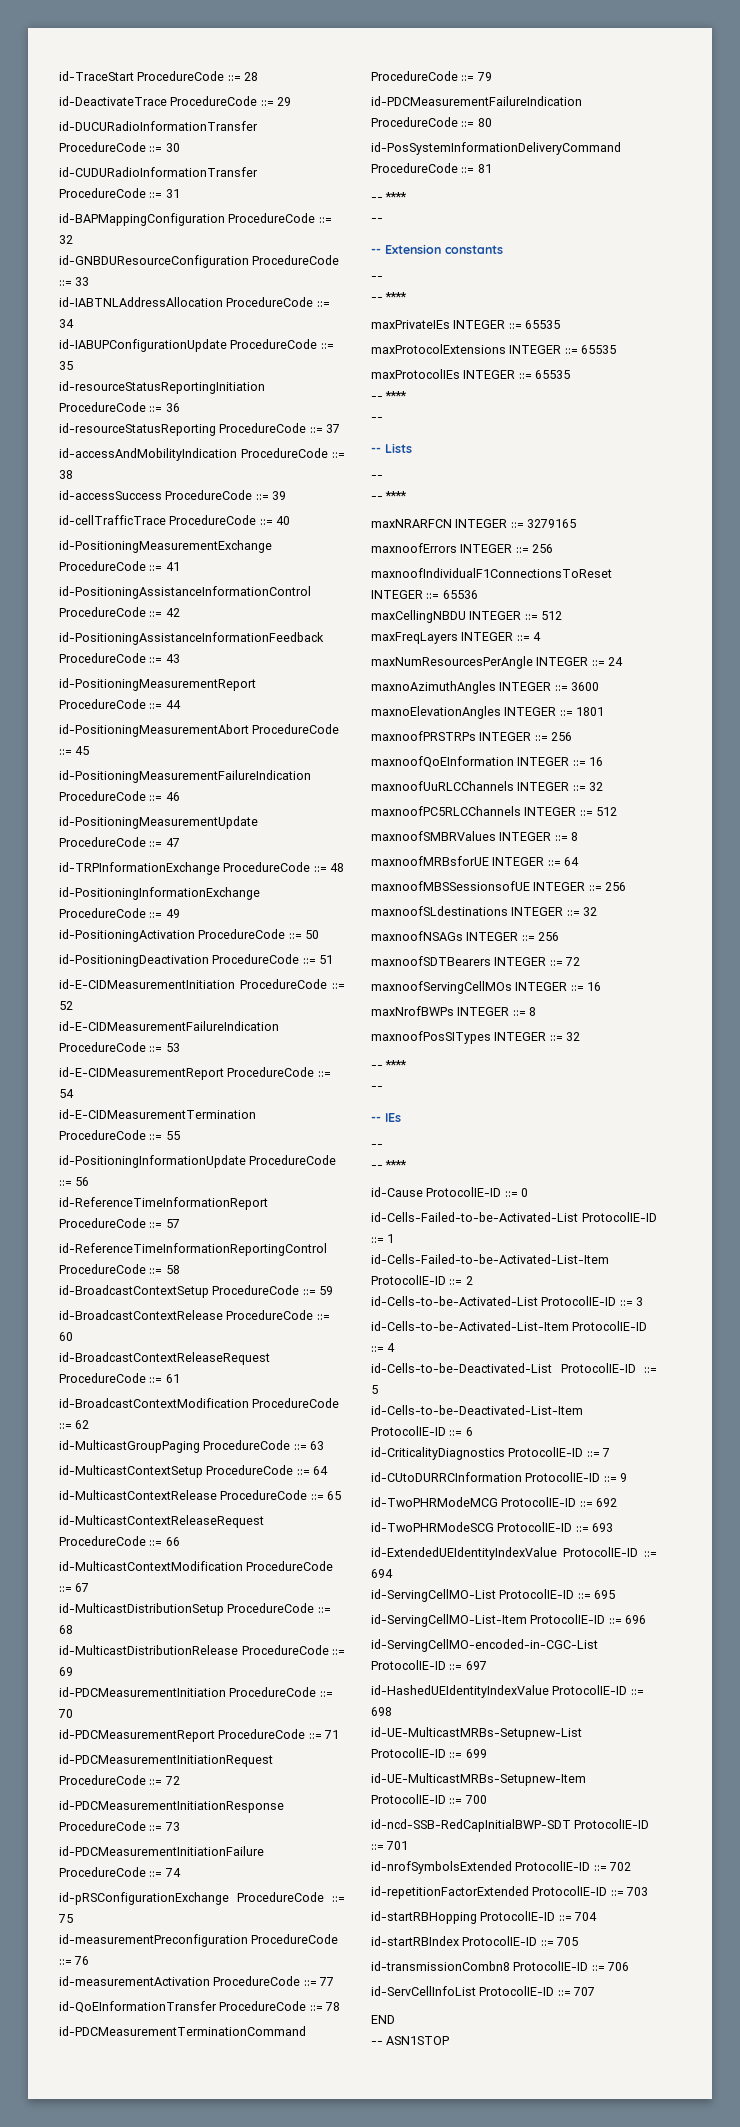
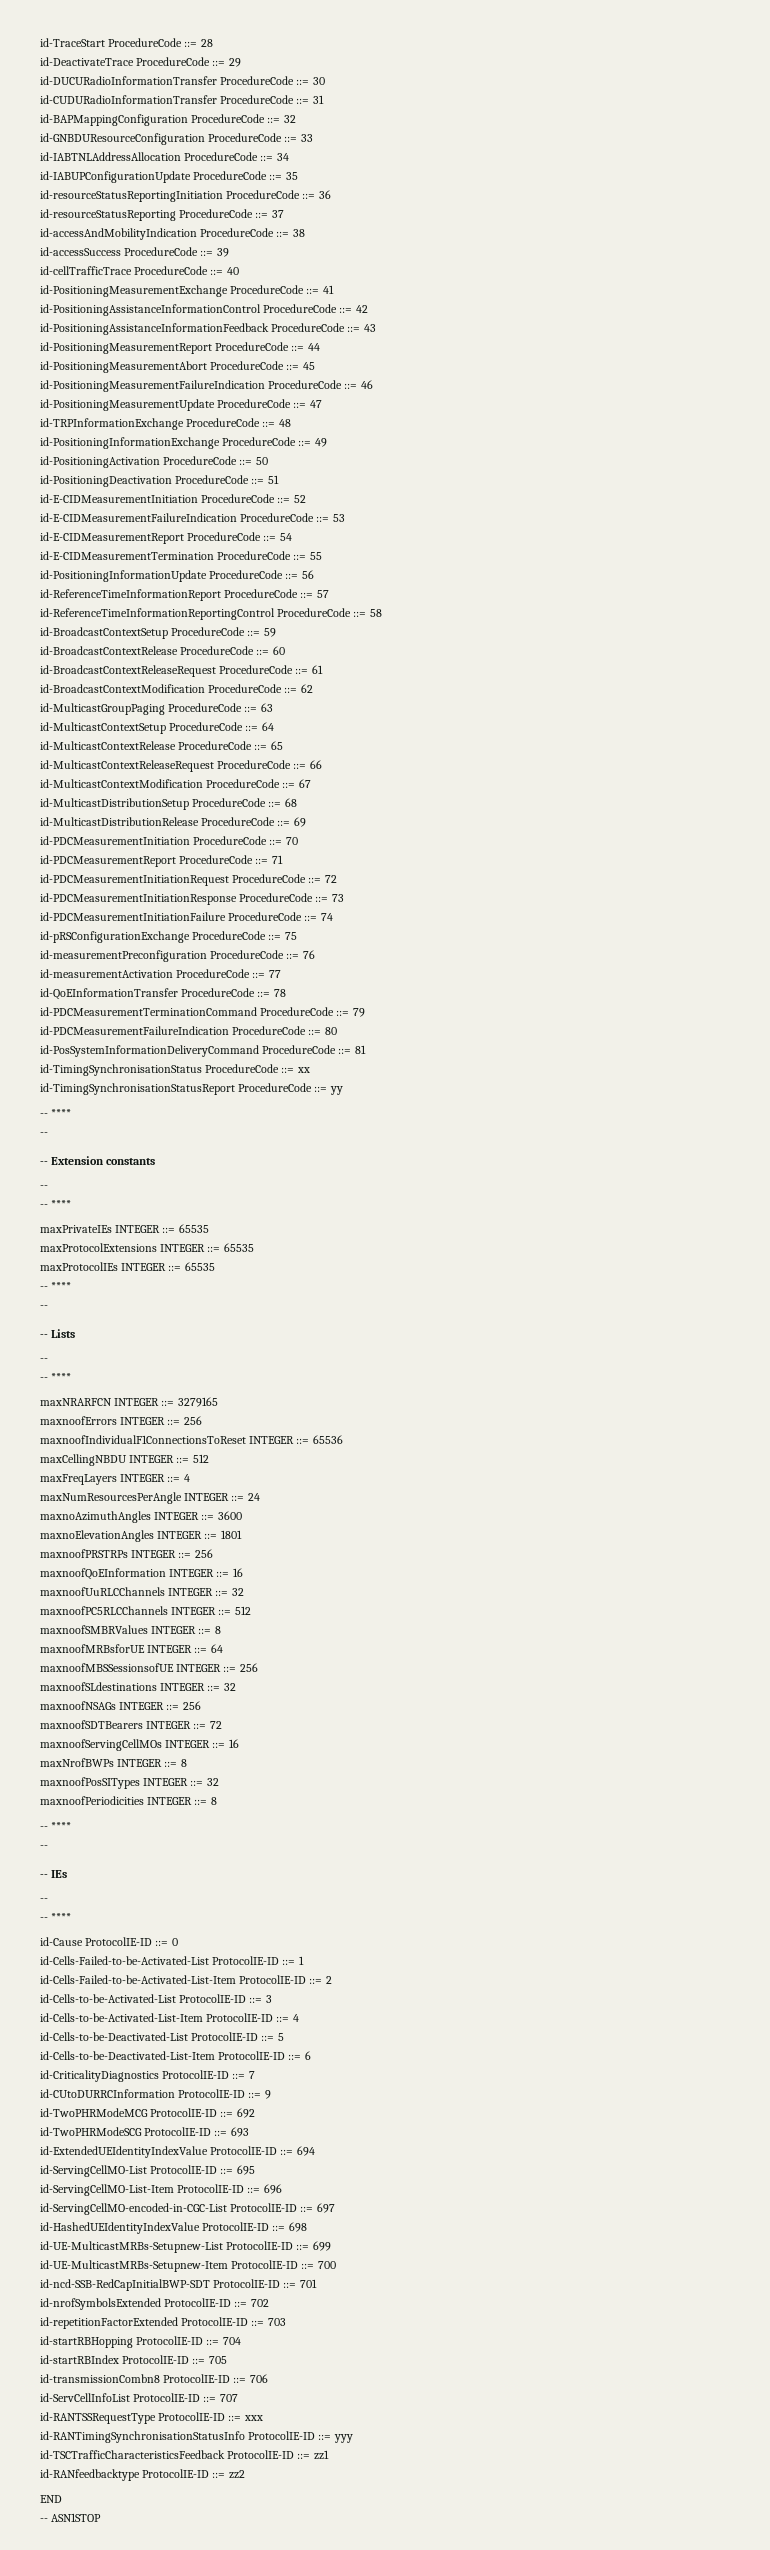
+ id-TimingSynchronisationStatus ProcedureCode ::= xx
+ id-TimingSynchronisationStatusReport ProcedureCode ::= yy
+ maxnoofPeriodicities INTEGER ::= 8
+ id-RANTSSRequestType ProtocolIE-ID ::= xxx
+ id-RANTimingSynchronisationStatusInfo ProtocolIE-ID ::= yyy
+ id-TSCTrafficCharacteristicsFeedback ProtocolIE-ID ::= zz1
+ id-RANfeedbacktype ProtocolIE-ID ::= zz2

